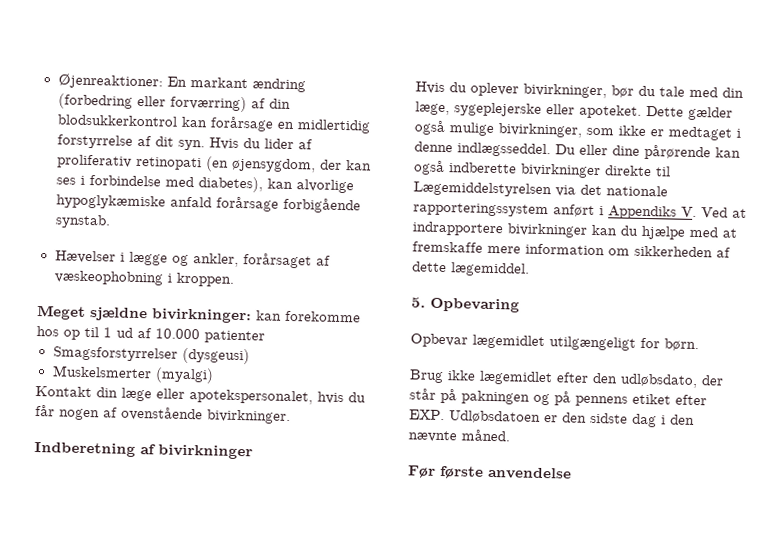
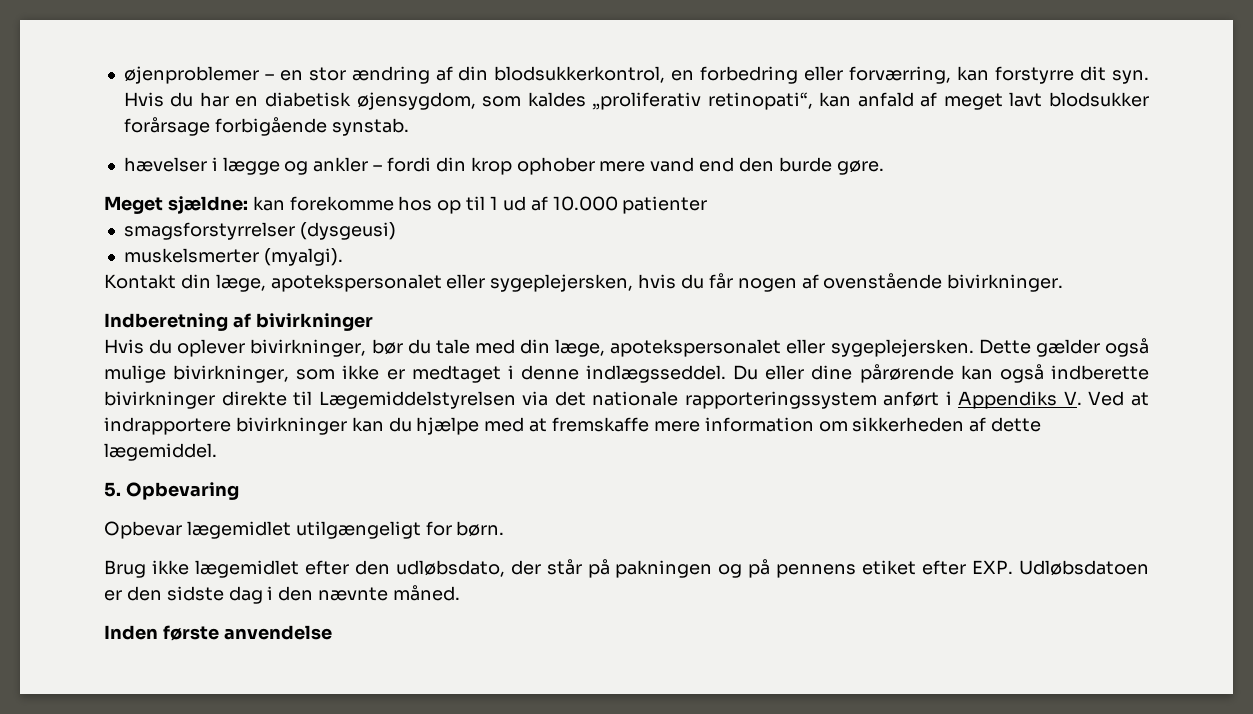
- Øjenreaktioner: En markant ændring (forbedring eller forværring) af din blodsukkerkontrol kan forårsage en midlertidig forstyrrelse af dit syn. Hvis du lider af proliferativ retinopati (en øjensygdom, der kan ses i forbindelse med diabetes), kan alvorlige hypoglykæmiske anfald forårsage forbigående synstab.
+ øjenproblemer – en stor ændring af din blodsukkerkontrol, en forbedring eller forværring, kan forstyrre dit syn. Hvis du har en diabetisk øjensygdom, som kaldes „proliferativ retinopati“, kan anfald af meget lavt blodsukker forårsage forbigående synstab.
- Hævelser i lægge og ankler, forårsaget af væskeophobning i kroppen.
+ hævelser i lægge og ankler – fordi din krop ophober mere vand end den burde gøre.
- Meget sjældne bivirkninger: kan forekomme hos op til 1 ud af 10.000 patienter
+ Meget sjældne: kan forekomme hos op til 1 ud af 10.000 patienter
- Smagsforstyrrelser (dysgeusi)
+ smagsforstyrrelser (dysgeusi)
- Muskelsmerter (myalgi)
+ muskelsmerter (myalgi).
- Kontakt din læge eller apotekspersonalet, hvis du får nogen af ovenstående bivirkninger.
+ Kontakt din læge, apotekspersonalet eller sygeplejersken, hvis du får nogen af ovenstående bivirkninger.
- Hvis du oplever bivirkninger, bør du tale med din læge, sygeplejerske eller apoteket.
+ Hvis du oplever bivirkninger, bør du tale med din læge, apotekspersonalet eller sygeplejersken.
- Før første anvendelse
+ Inden første anvendelse

